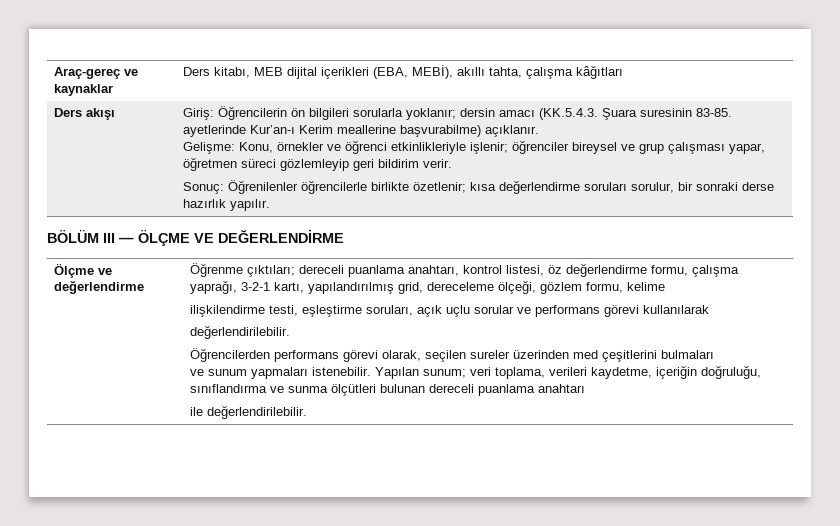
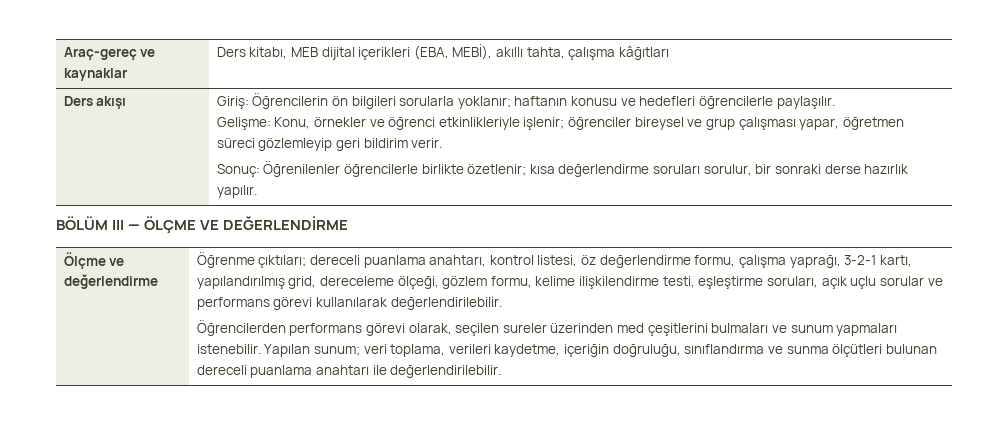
- Giriş: Öğrencilerin ön bilgileri sorularla yoklanır; dersin amacı (KK.5.4.3. Şuara suresinin 83-85. ayetlerinde Kur’an-ı Kerim meallerine başvurabilme) açıklanır.
+ Giriş: Öğrencilerin ön bilgileri sorularla yoklanır; haftanın konusu ve hedefleri öğrencilerle paylaşılır.
- Öğrenme çıktıları; dereceli puanlama anahtarı, kontrol listesi, öz değerlendirme formu, çalışma yaprağı, 3-2-1 kartı, yapılandırılmış grid, dereceleme ölçeği, gözlem formu, kelime
- ilişkilendirme testi, eşleştirme soruları, açık uçlu sorular ve performans görevi kullanılarak
- değerlendirilebilir.
+ Öğrenme çıktıları; dereceli puanlama anahtarı, kontrol listesi, öz değerlendirme formu, çalışma yaprağı, 3-2-1 kartı, yapılandırılmış grid, dereceleme ölçeği, gözlem formu, kelime ilişkilendirme testi, eşleştirme soruları, açık uçlu sorular ve performans görevi kullanılarak değerlendirilebilir.
- Öğrencilerden performans görevi olarak, seçilen sureler üzerinden med çeşitlerini bulmaları
- ve sunum yapmaları istenebilir.
+ Öğrencilerden performans görevi olarak, seçilen sureler üzerinden med çeşitlerini bulmaları ve sunum yapmaları istenebilir.
- Yapılan sunum; veri toplama, verileri kaydetme, içeriğin doğruluğu, sınıflandırma ve sunma ölçütleri bulunan dereceli puanlama anahtarı
- ile değerlendirilebilir.
+ Yapılan sunum; veri toplama, verileri kaydetme, içeriğin doğruluğu, sınıflandırma ve sunma ölçütleri bulunan dereceli puanlama anahtarı ile değerlendirilebilir.

